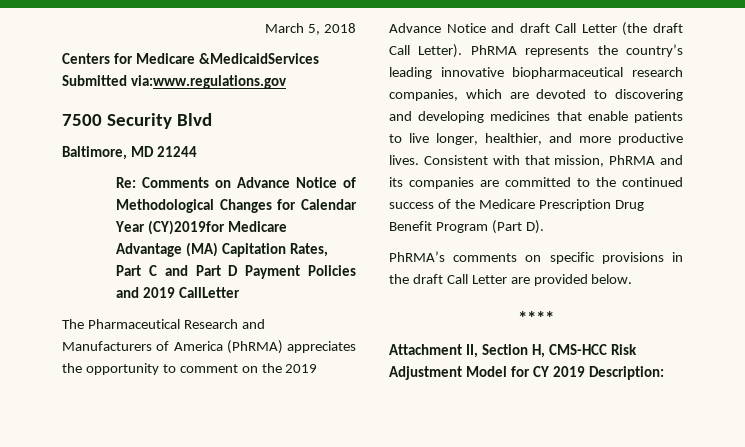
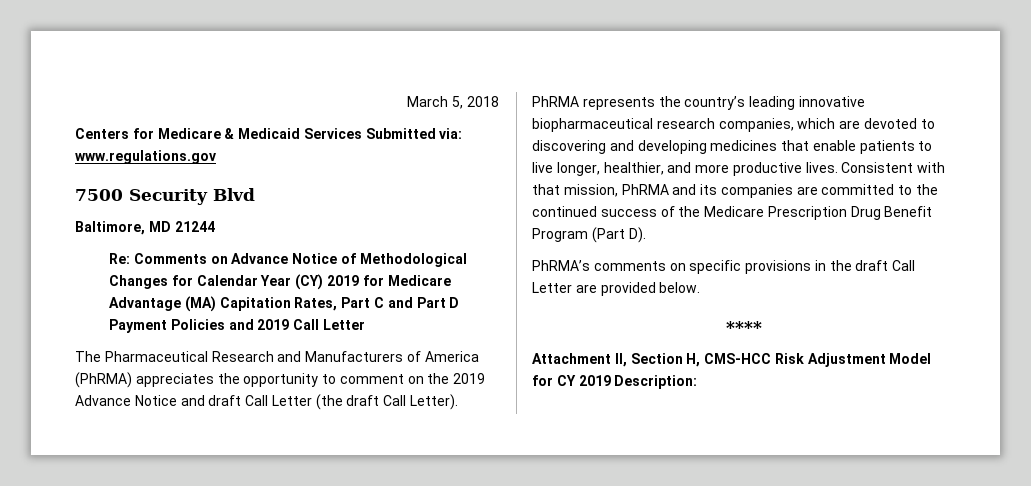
- Centers for Medicare &MedicaidServices Submitted via:www.regulations.gov
+ Centers for Medicare & Medicaid Services Submitted via: www.regulations.gov
- Re: Comments on Advance Notice of Methodological Changes for Calendar Year (CY)2019for Medicare Advantage (MA) Capitation Rates, Part C and Part D Payment Policies and 2019 CallLetter
+ Re: Comments on Advance Notice of Methodological Changes for Calendar Year (CY) 2019 for Medicare Advantage (MA) Capitation Rates, Part C and Part D Payment Policies and 2019 Call Letter

